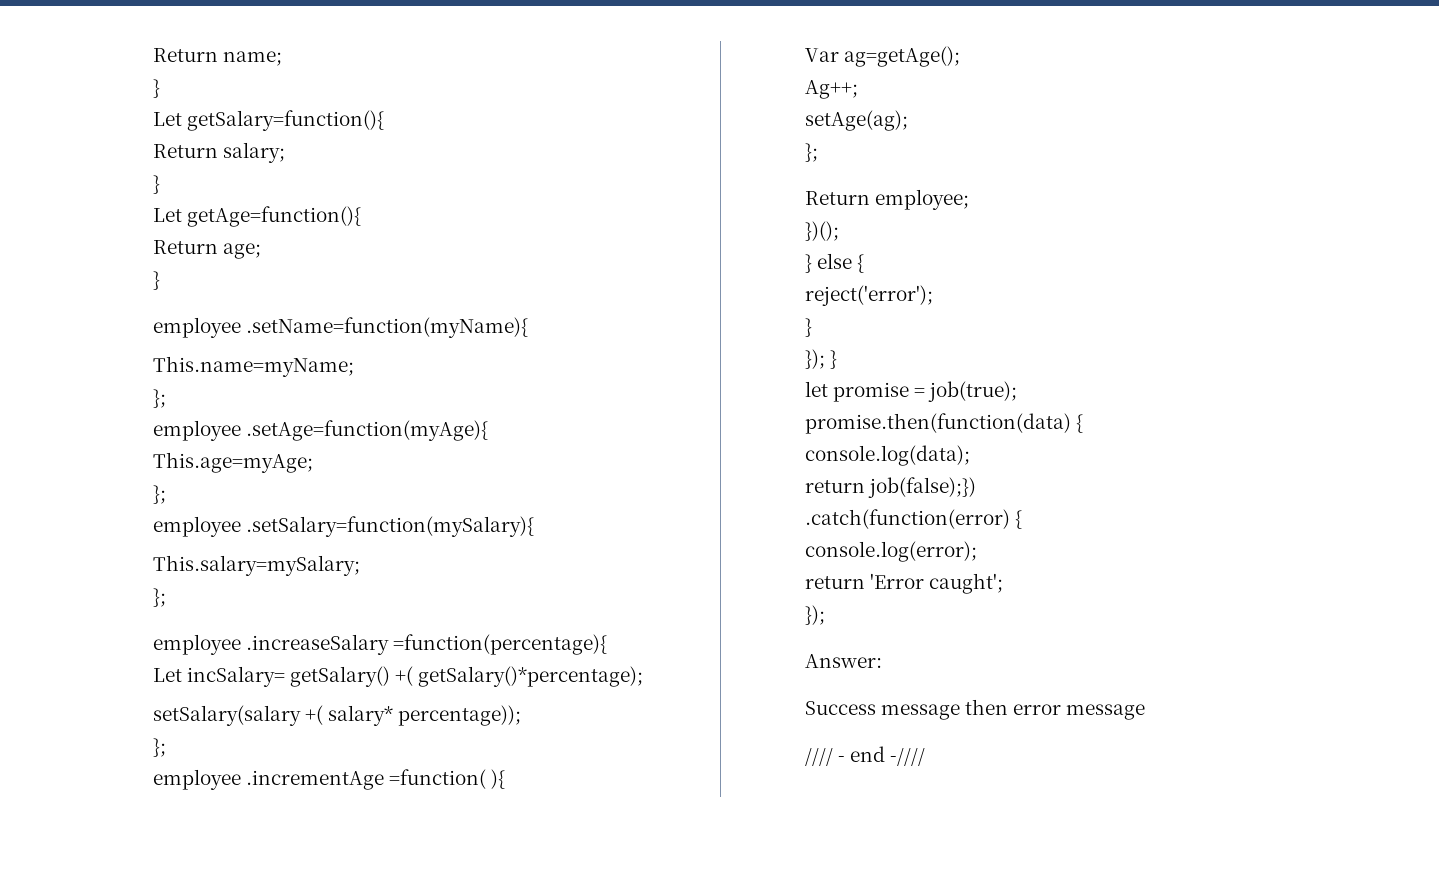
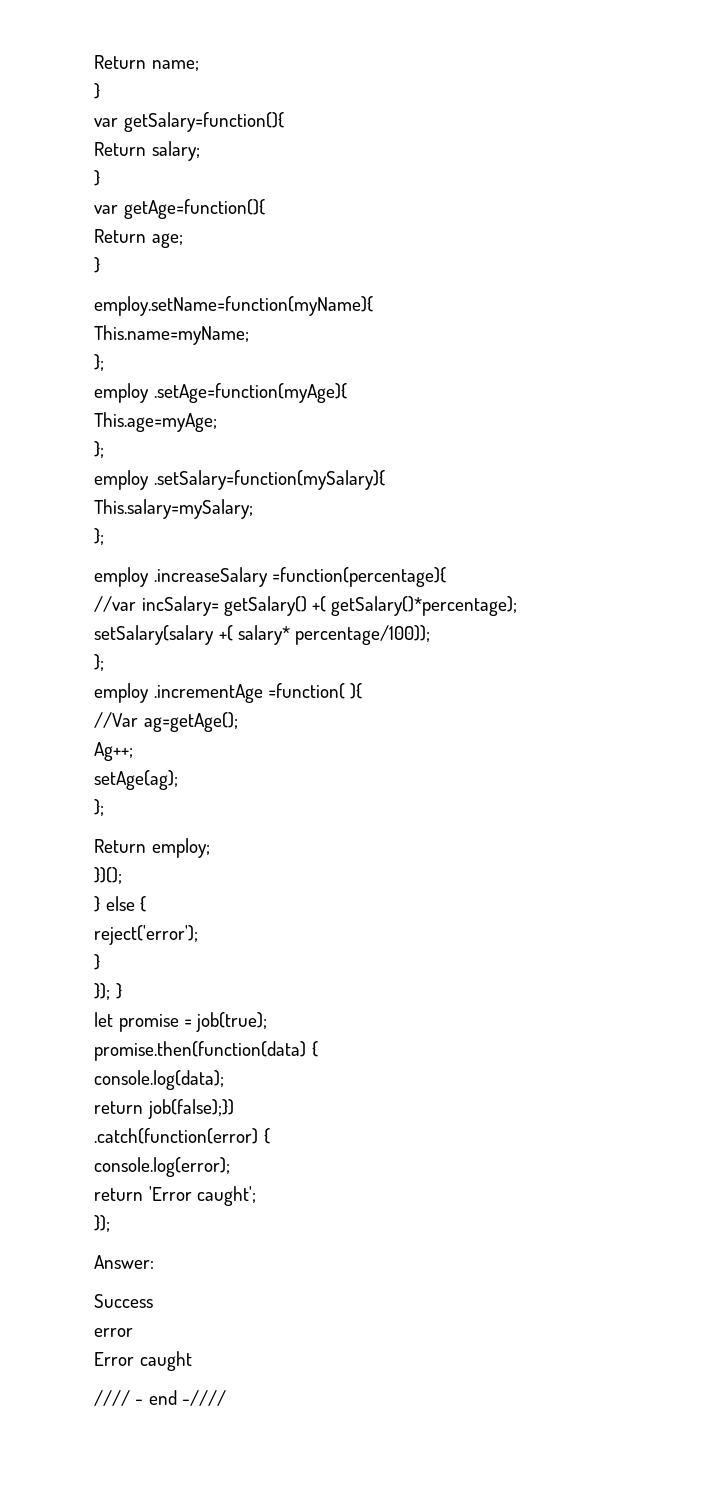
- Let getSalary=function(){
+ var getSalary=function(){
- Let getAge=function(){
+ var getAge=function(){
- employee .setName=function(myName){
+ employ.setName=function(myName){
- employee .setAge=function(myAge){
+ employ .setAge=function(myAge){
- employee .setSalary=function(mySalary){
+ employ .setSalary=function(mySalary){
- employee .increaseSalary =function(percentage){
+ employ .increaseSalary =function(percentage){
- Let incSalary= getSalary() +( getSalary()*percentage);
+ //var incSalary= getSalary() +( getSalary()*percentage);
- setSalary(salary +( salary* percentage));
+ setSalary(salary +( salary* percentage/100));
  };
- employee .incrementAge =function( ){
+ employ .incrementAge =function( ){
- Var ag=getAge();
+ //Var ag=getAge();
- Return employee;
+ Return employ;
- Success message then error message
+ Success
+ error
+ Error caught

